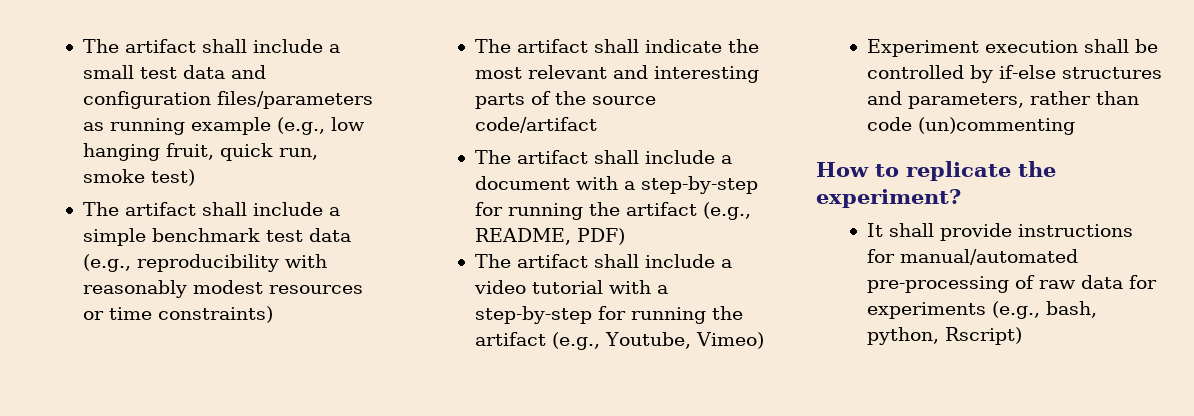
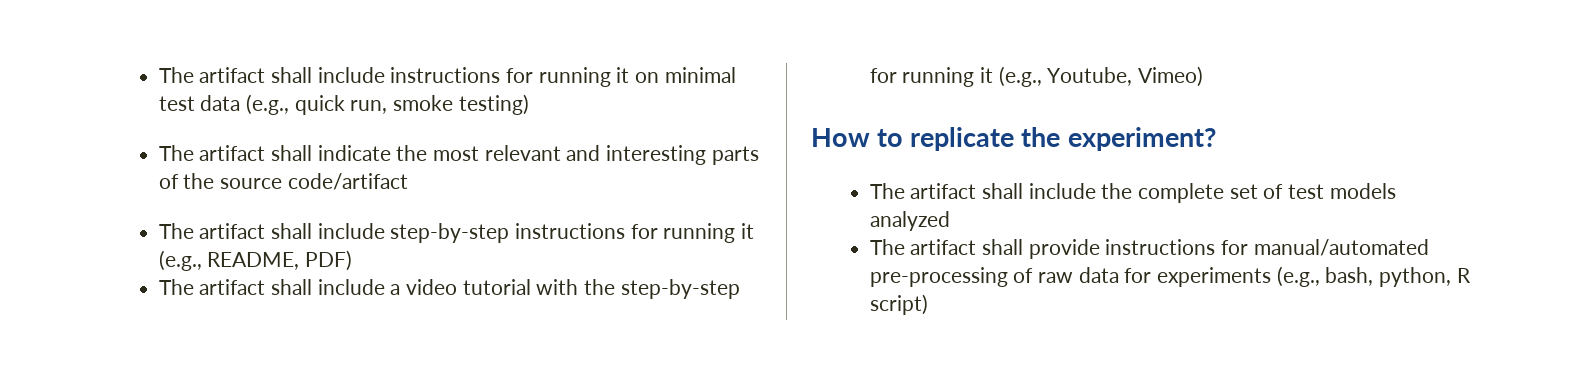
- The artifact shall include a small test data and configuration files/parameters as running example (e.g., low hanging fruit, quick run, smoke test)
- The artifact shall include a simple benchmark test data (e.g., reproducibility with reasonably modest resources or time constraints)
+ The artifact shall include instructions for running it on minimal test data (e.g., quick run, smoke testing)
- The artifact shall include a document with a step-by-step for running the artifact (e.g., README, PDF)
+ The artifact shall include step-by-step instructions for running it (e.g., README, PDF)
- The artifact shall include a video tutorial with a step-by-step for running the artifact (e.g., Youtube, Vimeo)
+ The artifact shall include a video tutorial with the step-by-step for running it (e.g., Youtube, Vimeo)
- Experiment execution shall be controlled by if-else structures and parameters, rather than code (un)commenting
- It shall provide instructions for manual/automated pre-processing of raw data for experiments (e.g., bash, python, Rscript)
+ The artifact shall include the complete set of test models analyzed
+ The artifact shall provide instructions for manual/automated pre-processing of raw data for experiments (e.g., bash, python, R script)

